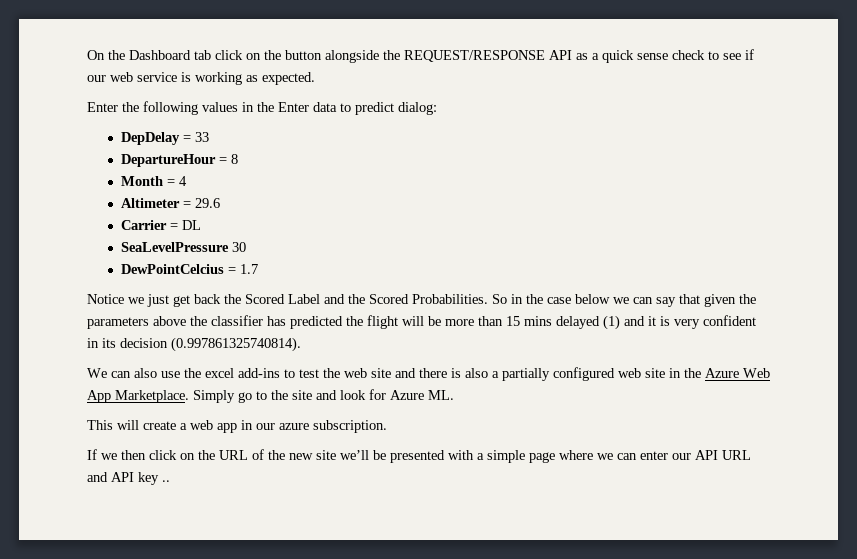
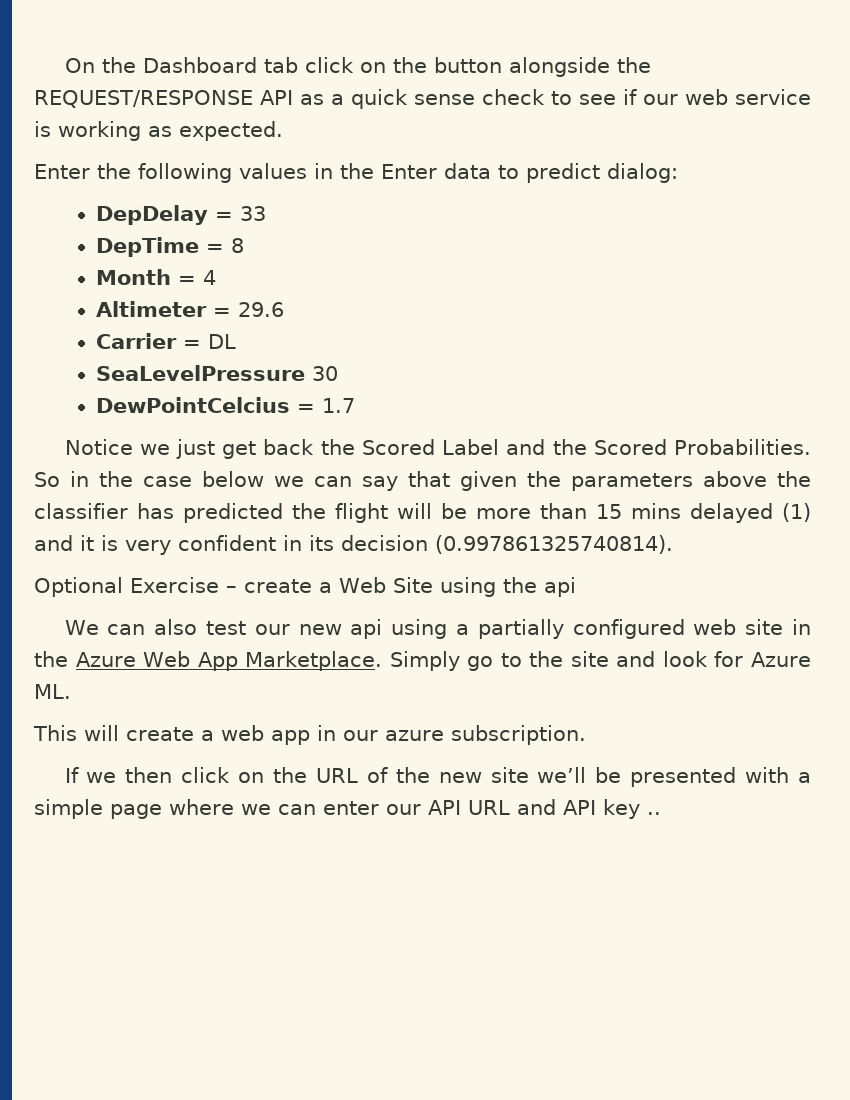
- DepartureHour = 8
+ DepTime = 8
- We can also use the excel add-ins to test the web site and there is also a partially configured web site in the Azure Web App Marketplace.
+ Optional Exercise – create a Web Site using the api
+ We can also test our new api using a partially configured web site in the Azure Web App Marketplace.

